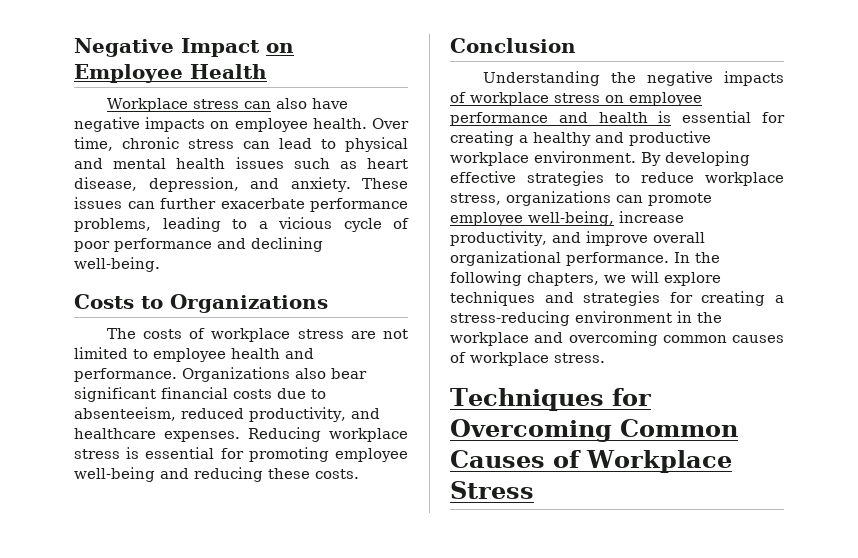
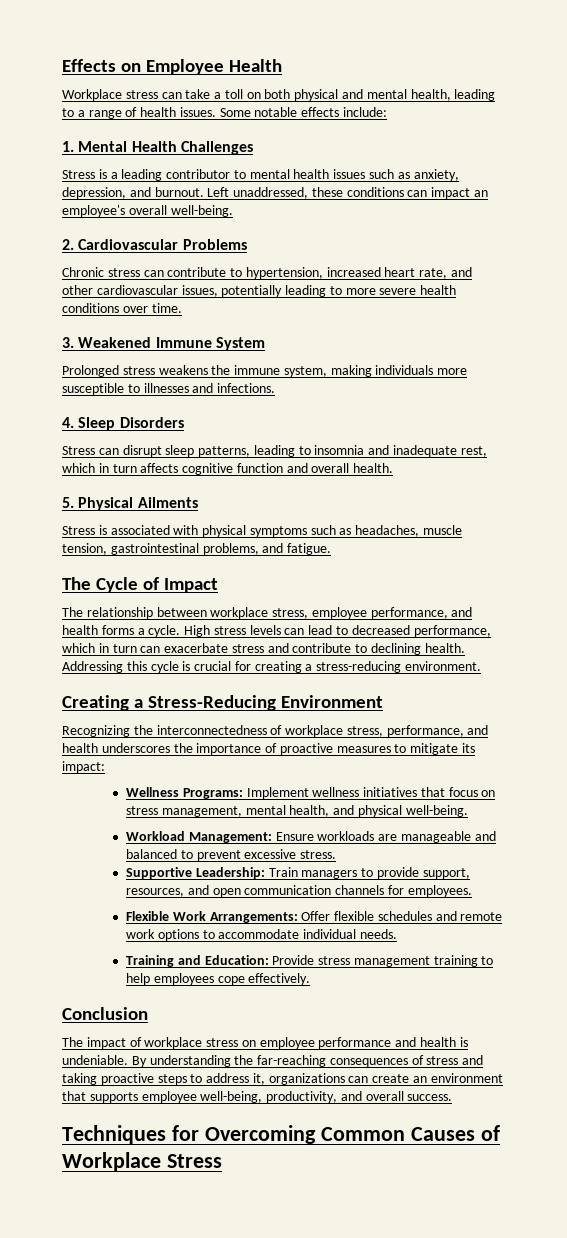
- Negative Impact on Employee Health
+ Effects on Employee Health
- Workplace stress can also have negative impacts on employee health. Over time, chronic stress can lead to physical and mental health issues such as heart disease, depression, and anxiety. These issues can further exacerbate performance problems, leading to a vicious cycle of poor performance and declining well-being.
- Costs to Organizations
- The costs of workplace stress are not limited to employee health and performance. Organizations also bear significant financial costs due to absenteeism, reduced productivity, and healthcare expenses. Reducing workplace stress is essential for promoting employee well-being and reducing these costs.
+ Workplace stress can take a toll on both physical and mental health, leading to a range of health issues. Some notable effects include:
+ 1. Mental Health Challenges
+ Stress is a leading contributor to mental health issues such as anxiety, depression, and burnout. Left unaddressed, these conditions can impact an employee's overall well-being.
+ 2. Cardiovascular Problems
+ Chronic stress can contribute to hypertension, increased heart rate, and other cardiovascular issues, potentially leading to more severe health conditions over time.
+ 3. Weakened Immune System
+ Prolonged stress weakens the immune system, making individuals more susceptible to illnesses and infections.
+ 4. Sleep Disorders
+ Stress can disrupt sleep patterns, leading to insomnia and inadequate rest, which in turn affects cognitive function and overall health.
+ 5. Physical Ailments
+ Stress is associated with physical symptoms such as headaches, muscle tension, gastrointestinal problems, and fatigue.
+ The Cycle of Impact
+ The relationship between workplace stress, employee performance, and health forms a cycle. High stress levels can lead to decreased performance, which in turn can exacerbate stress and contribute to declining health. Addressing this cycle is crucial for creating a stress-reducing environment.
+ Creating a Stress-Reducing Environment
+ Recognizing the interconnectedness of workplace stress, performance, and health underscores the importance of proactive measures to mitigate its impact:
+ Wellness Programs: Implement wellness initiatives that focus on stress management, mental health, and physical well-being.
+ Workload Management: Ensure workloads are manageable and balanced to prevent excessive stress.
+ Supportive Leadership: Train managers to provide support, resources, and open communication channels for employees.
+ Flexible Work Arrangements: Offer flexible schedules and remote work options to accommodate individual needs.
+ Training and Education: Provide stress management training to help employees cope effectively.
  Conclusion
- Understanding the negative impacts of workplace stress on employee performance and health is essential for creating a healthy and productive workplace environment. By developing effective strategies to reduce workplace stress, organizations can promote employee well-being, increase productivity, and improve overall organizational performance. In the following chapters, we will explore techniques and strategies for creating a stress-reducing environment in the workplace and overcoming common causes of workplace stress.
+ The impact of workplace stress on employee performance and health is undeniable. By understanding the far-reaching consequences of stress and taking proactive steps to address it, organizations can create an environment that supports employee well-being, productivity, and overall success.

